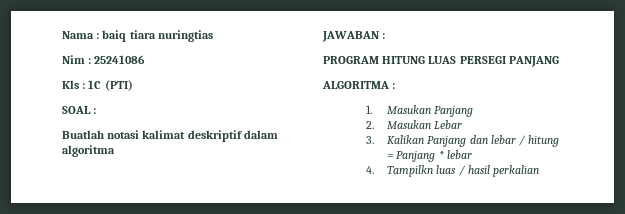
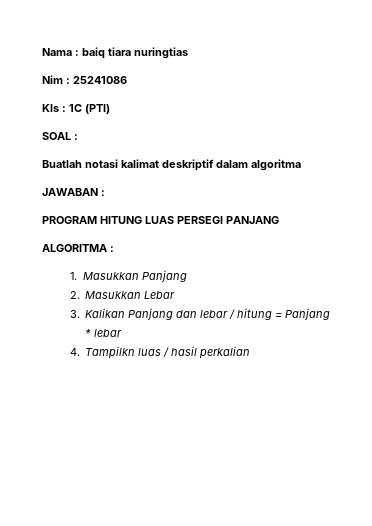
- 1. Masukan Panjang
+ 1. Masukkan Panjang
- 2. Masukan Lebar
+ 2. Masukkan Lebar

